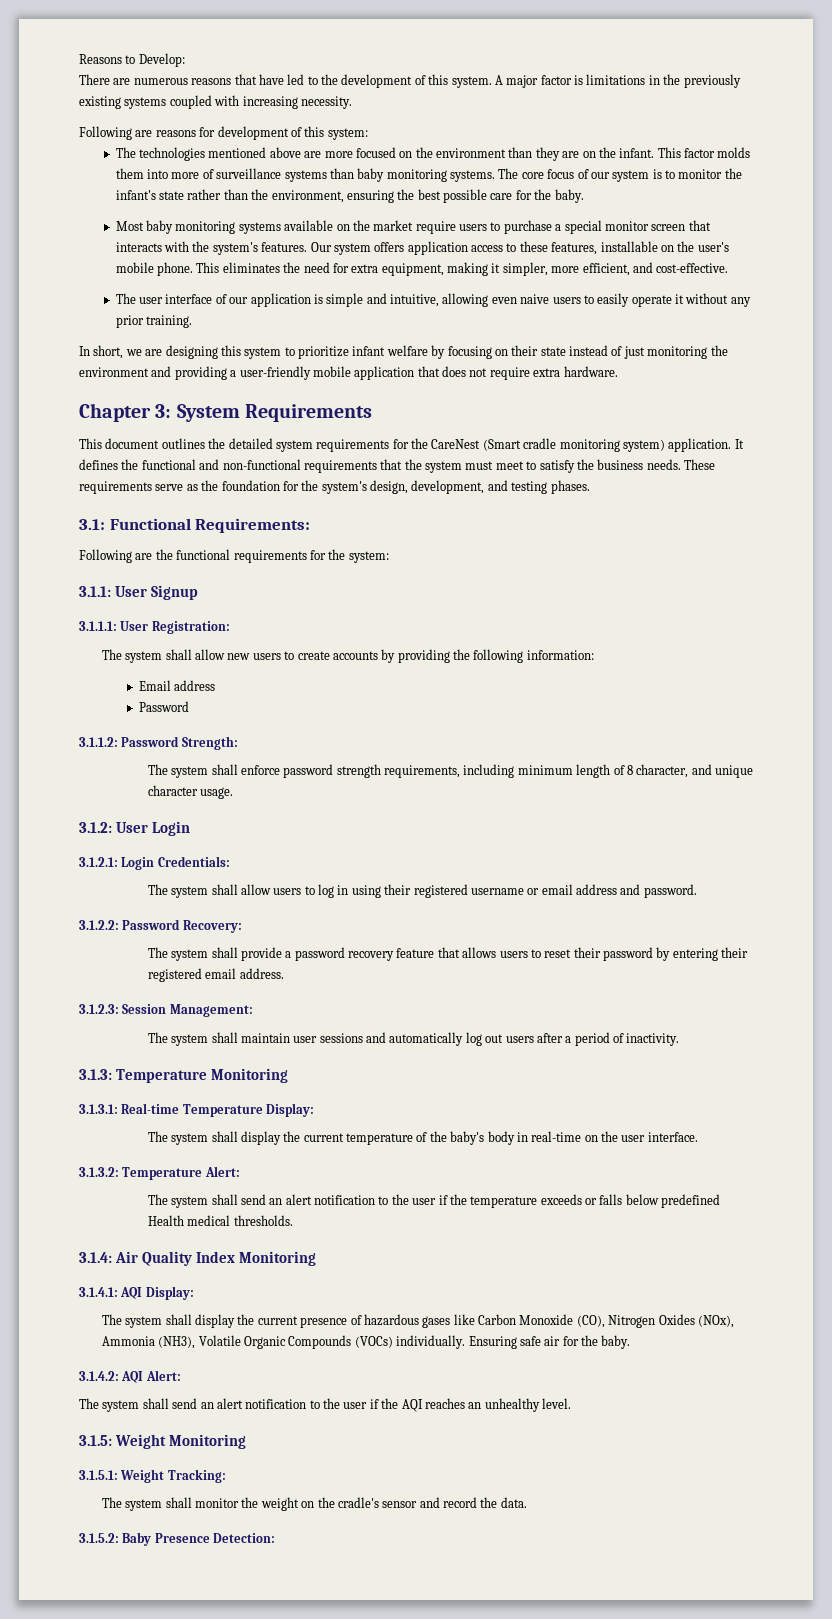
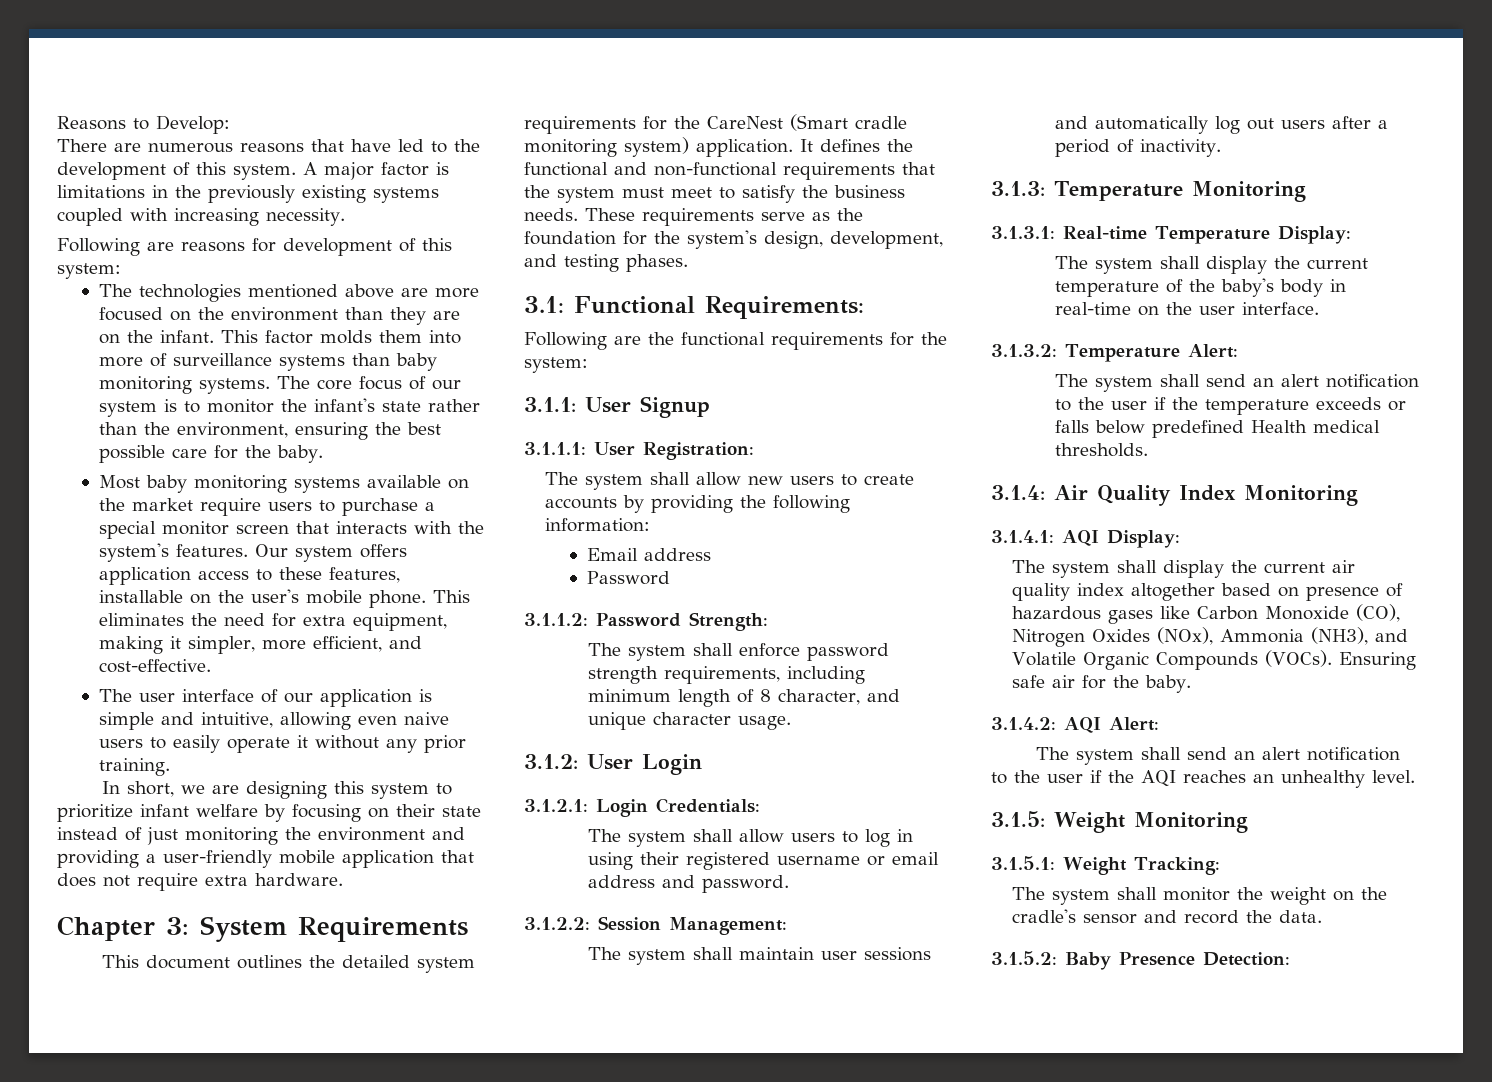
- 3.1.2.2: Password Recovery:
- The system shall provide a password recovery feature that allows users to reset their password by entering their registered email address.
- 3.1.2.3: Session Management:
+ 3.1.2.2: Session Management:
- The system shall display the current presence of hazardous gases like Carbon Monoxide (CO), Nitrogen Oxides (NOx), Ammonia (NH3), Volatile Organic Compounds (VOCs) individually.
+ The system shall display the current air quality index altogether based on presence of hazardous gases like Carbon Monoxide (CO), Nitrogen Oxides (NOx), Ammonia (NH3), and Volatile Organic Compounds (VOCs).

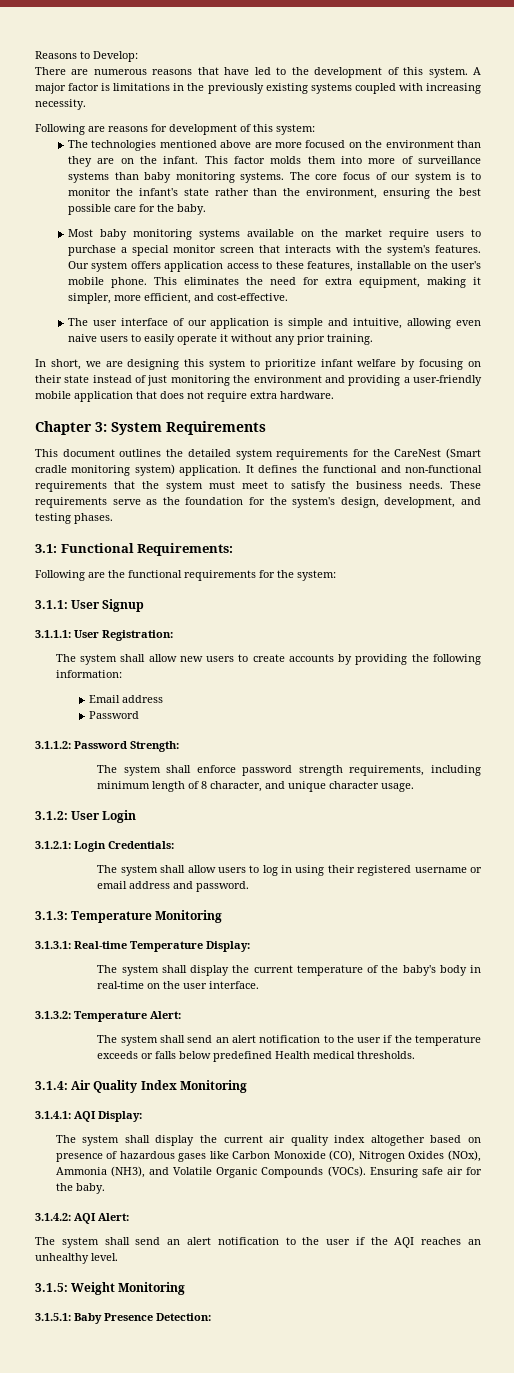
- 3.1.2.2: Session Management:
- The system shall maintain user sessions and automatically log out users after a period of inactivity.
- 3.1.5.1: Weight Tracking:
- The system shall monitor the weight on the cradle's sensor and record the data.
- 3.1.5.2: Baby Presence Detection:
+ 3.1.5.1: Baby Presence Detection:

